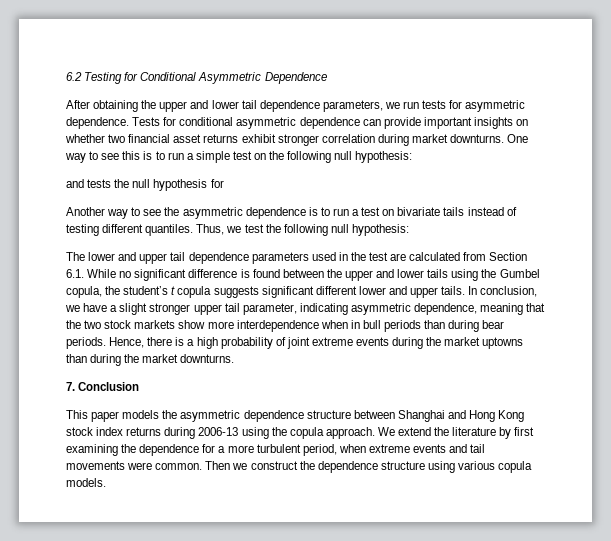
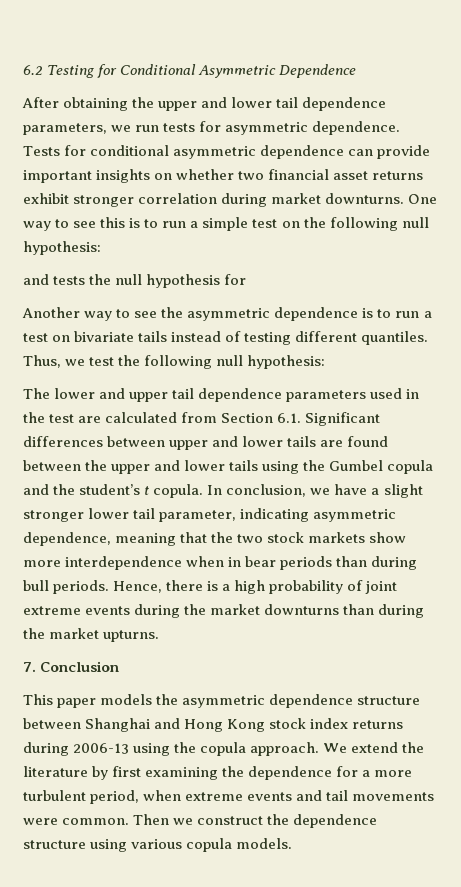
- The lower and upper tail dependence parameters used in the test are calculated from Section 6.1. While no significant difference is found between the upper and lower tails using the Gumbel copula, the student’s t copula suggests significant different lower and upper tails.
+ The lower and upper tail dependence parameters used in the test are calculated from Section 6.1. Significant differences between upper and lower tails are found between the upper and lower tails using the Gumbel copula and the student’s t copula.
- In conclusion, we have a slight stronger upper tail parameter, indicating asymmetric dependence, meaning that the two stock markets show more interdependence when in bull periods than during bear periods.
+ In conclusion, we have a slight stronger lower tail parameter, indicating asymmetric dependence, meaning that the two stock markets show more interdependence when in bear periods than during bull periods.
- Hence, there is a high probability of joint extreme events during the market uptowns than during the market downturns.
+ Hence, there is a high probability of joint extreme events during the market downturns than during the market upturns.

